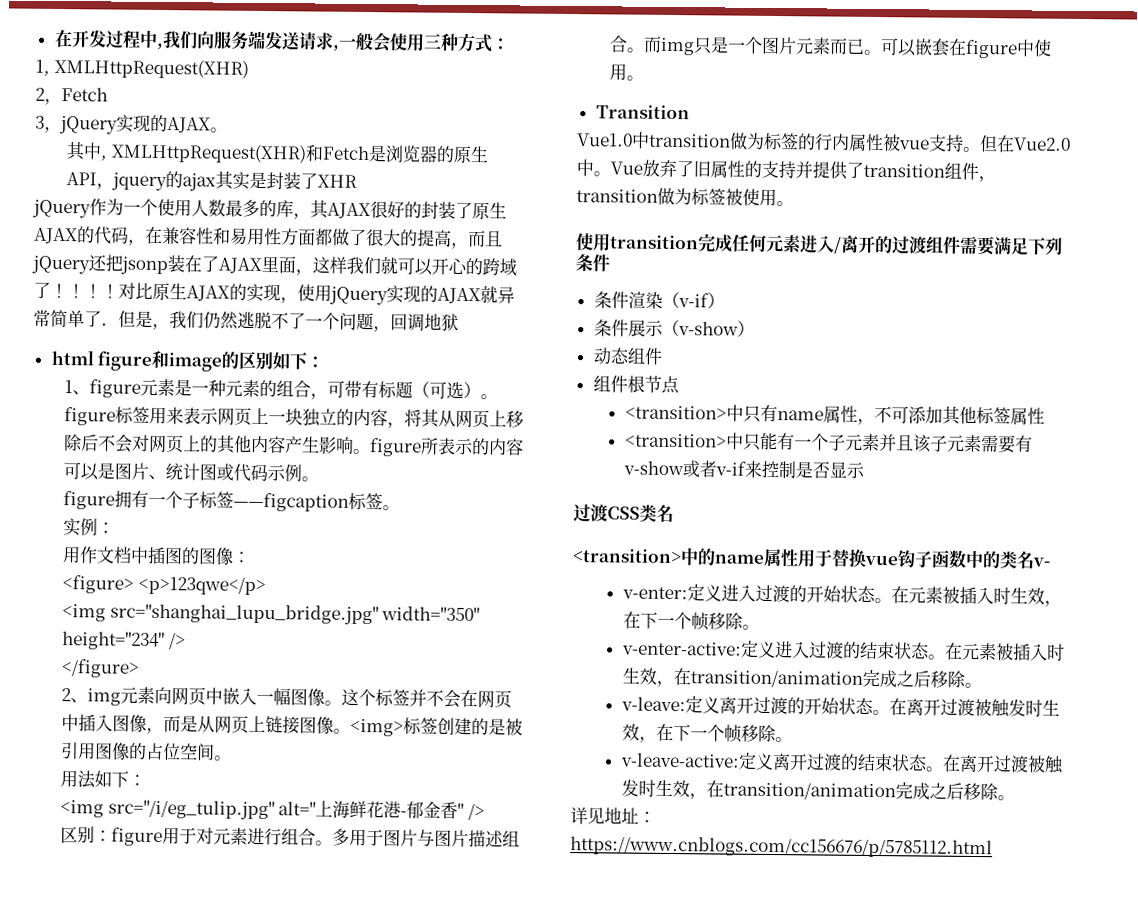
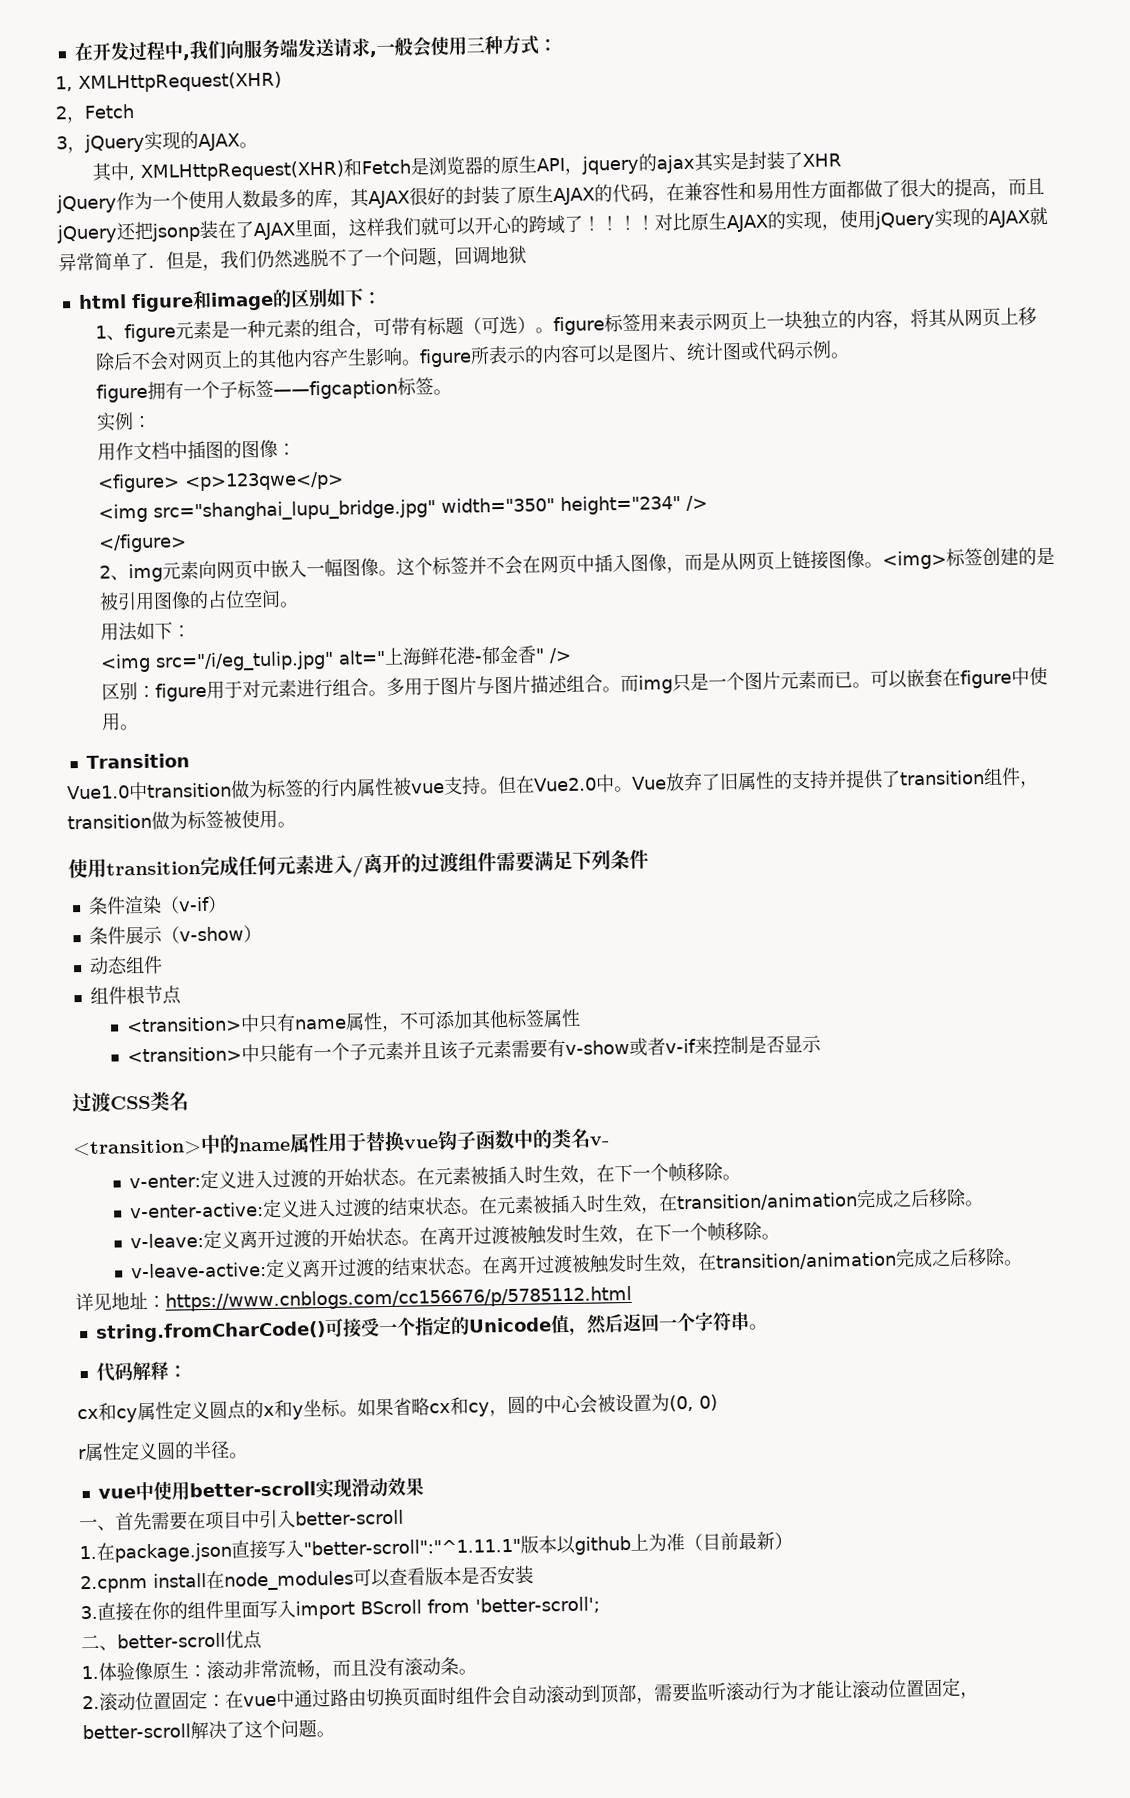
+ string.fromCharCode()可接受一个指定的Unicode值，然后返回一个字符串。
+ 代码解释：
+ cx和cy属性定义圆点的x和y坐标。如果省略cx和cy，圆的中心会被设置为(0, 0)
+ r属性定义圆的半径。
+ vue中使用better-scroll实现滑动效果
+ 一、首先需要在项目中引入better-scroll
+ 1.在package.json直接写入"better-scroll":"^1.11.1"版本以github上为准（目前最新）
+ 2.cpnm install在node_modules可以查看版本是否安装
+ 3.直接在你的组件里面写入import BScroll from 'better-scroll';
+ 二、better-scroll优点
+ 1.体验像原生：滚动非常流畅，而且没有滚动条。
+ 2.滚动位置固定：在vue中通过路由切换页面时组件会自动滚动到顶部，需要监听滚动行为才能让滚动位置固定，better-scroll解决了这个问题。

